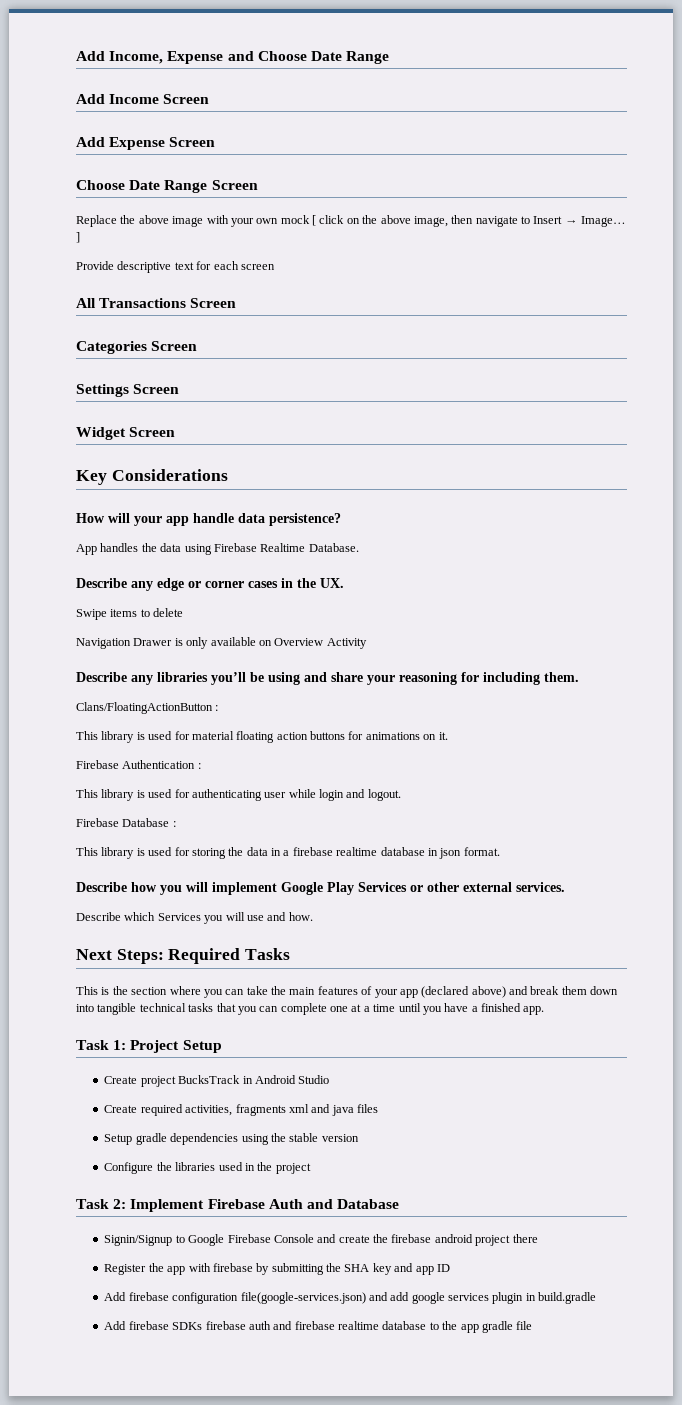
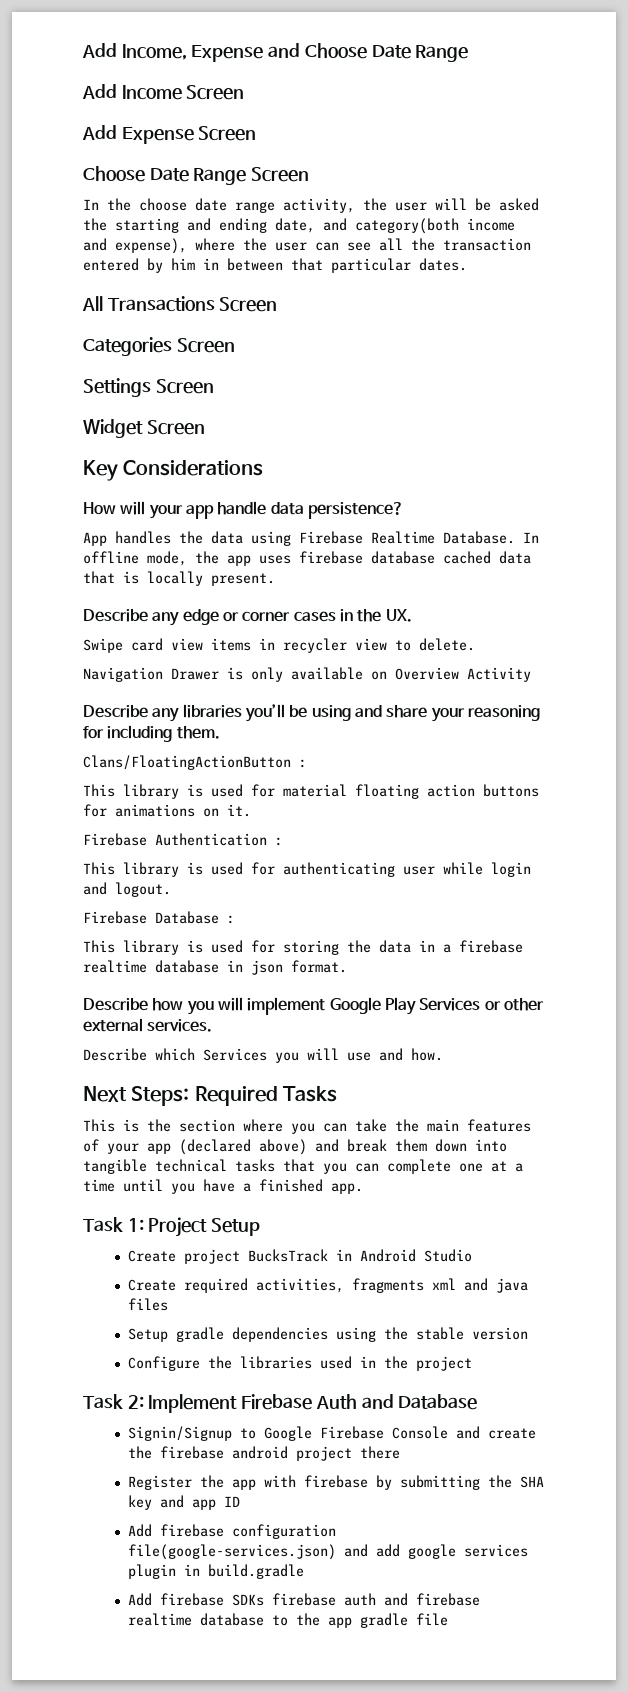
- Replace the above image with your own mock [ click on the above image, then navigate to Insert → Image… ]
- Provide descriptive text for each screen
+ In the choose date range activity, the user will be asked the starting and ending date, and category(both income and expense), where the user can see all the transaction entered by him in between that particular dates.
+ In offline mode, the app uses firebase database cached data that is locally present.
- Swipe items to delete
+ Swipe card view items in recycler view to delete.

